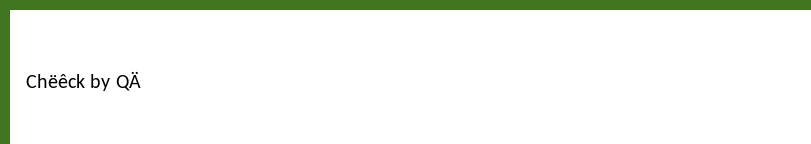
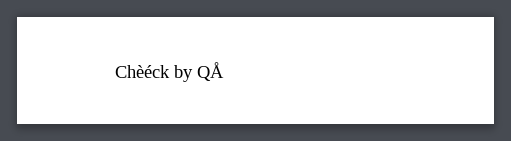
- Chëêck by QÄ
+ Chèéck by QÅ

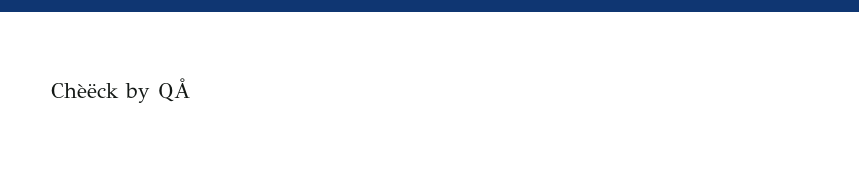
- Chèéck by QÅ
+ Chèëck by QÅ

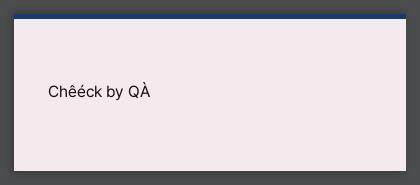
- Chèëck by QÅ
+ Chêéck by QÀ

